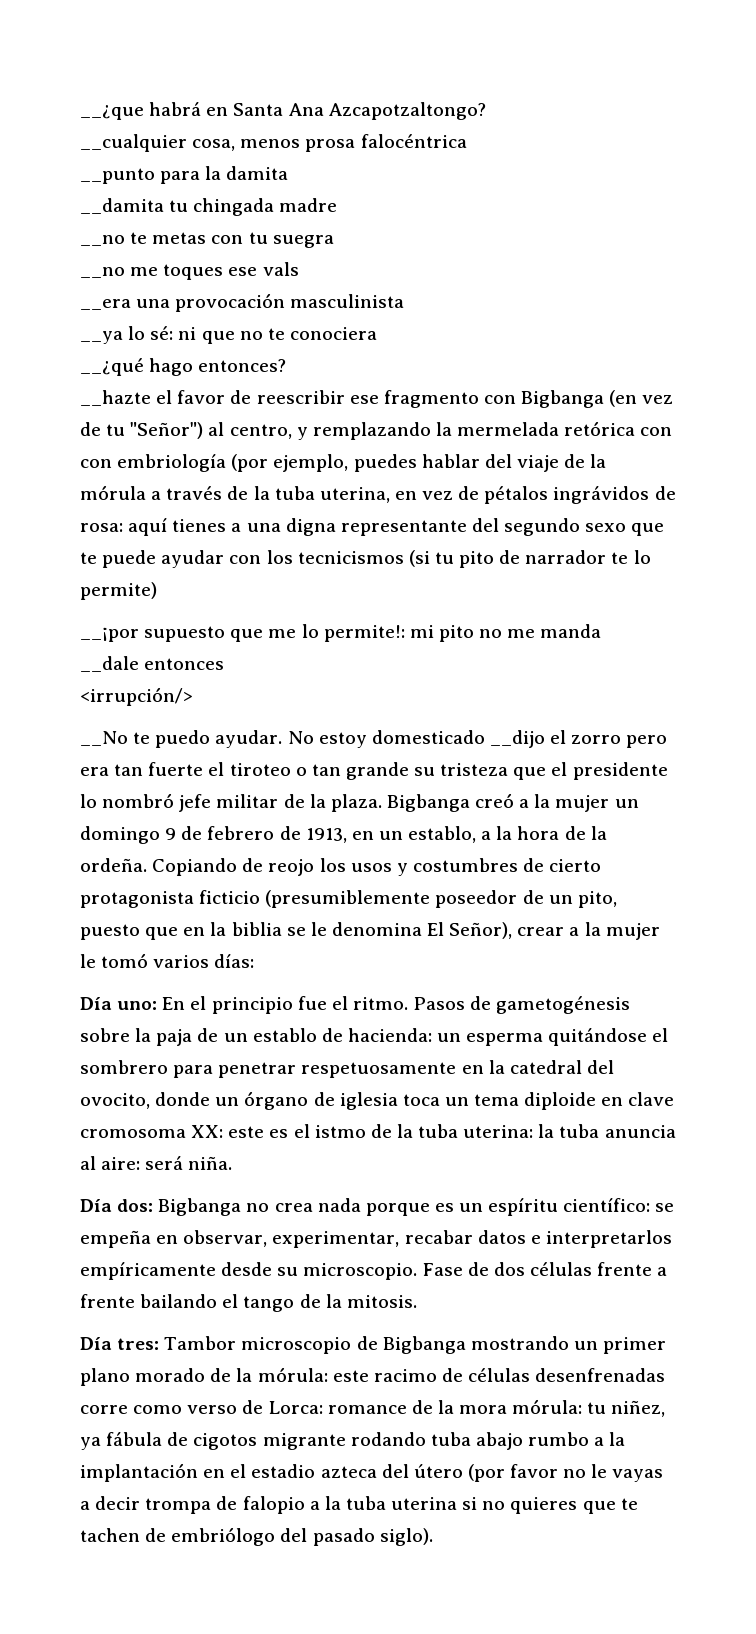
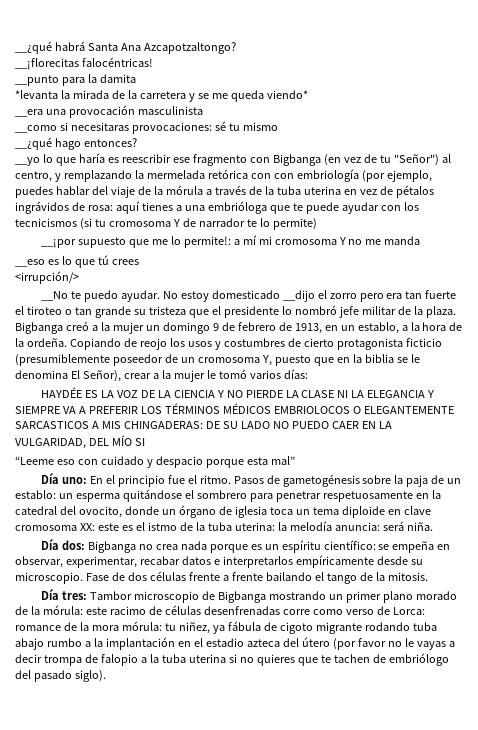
- __¿que habrá en Santa Ana Azcapotzaltongo?
+ __¿qué habrá Santa Ana Azcapotzaltongo?
- __cualquier cosa, menos prosa falocéntrica
+ __¡florecitas falocéntricas!
- __damita tu chingada madre
- __no te metas con tu suegra
- __no me toques ese vals
+ *levanta la mirada de la carretera y se me queda viendo*
  __era una provocación masculinista
- __ya lo sé: ni que no te conociera
+ __como si necesitaras provocaciones: sé tu mismo
  __¿qué hago entonces?
- __hazte el favor de reescribir ese fragmento con Bigbanga (en vez de tu "Señor") al centro, y remplazando la mermelada retórica con con embriología (por ejemplo, puedes hablar del viaje de la mórula a través de la tuba uterina, en vez de pétalos ingrávidos de rosa: aquí tienes a una digna representante del segundo sexo que te puede ayudar con los tecnicismos (si tu pito de narrador te lo permite)
+ __yo lo que haría es reescribir ese fragmento con Bigbanga (en vez de tu "Señor") al centro, y remplazando la mermelada retórica con con embriología (por ejemplo, puedes hablar del viaje de la mórula a través de la tuba uterina en vez de pétalos ingrávidos de rosa: aquí tienes a una embrióloga que te puede ayudar con los tecnicismos (si tu cromosoma Y de narrador te lo permite)
- __¡por supuesto que me lo permite!: mi pito no me manda
- __dale entonces
+ __¡por supuesto que me lo permite!: a mí mi cromosoma Y no me manda
+ __eso es lo que tú crees
- Copiando de reojo los usos y costumbres de cierto protagonista ficticio (presumiblemente poseedor de un pito, puesto que en la biblia se le denomina El Señor), crear a la mujer le tomó varios días:
+ Copiando de reojo los usos y costumbres de cierto protagonista ficticio (presumiblemente poseedor de un cromosoma Y, puesto que en la biblia se le denomina El Señor), crear a la mujer le tomó varios días:
+ HAYDÉE ES LA VOZ DE LA CIENCIA Y NO PIERDE LA CLASE NI LA ELEGANCIA Y SIEMPRE VA A PREFERIR LOS TÉRMINOS MÉDICOS EMBRIOLOCOS O ELEGANTEMENTE SARCASTICOS A MIS CHINGADERAS: DE SU LADO NO PUEDO CAER EN LA VULGARIDAD, DEL MÍO SI
+ “Leeme eso con cuidado y despacio porque esta mal”
- Pasos de gametogénesis sobre la paja de un establo de hacienda: un esperma quitándose el sombrero para penetrar respetuosamente en la catedral del ovocito, donde un órgano de iglesia toca un tema diploide en clave cromosoma XX: este es el istmo de la tuba uterina: la tuba anuncia al aire: será niña.
+ Pasos de gametogénesis sobre la paja de un establo: un esperma quitándose el sombrero para penetrar respetuosamente en la catedral del ovocito, donde un órgano de iglesia toca un tema diploide en clave cromosoma XX: este es el istmo de la tuba uterina: la melodía anuncia: será niña.
- tu niñez, ya fábula de cigotos migrante rodando tuba abajo rumbo a la implantación en el estadio azteca del útero (por favor no le vayas a decir trompa de falopio a la tuba uterina si no quieres que te tachen de embriólogo del pasado siglo).
+ tu niñez, ya fábula de cigoto migrante rodando tuba abajo rumbo a la implantación en el estadio azteca del útero (por favor no le vayas a decir trompa de falopio a la tuba uterina si no quieres que te tachen de embriólogo del pasado siglo).

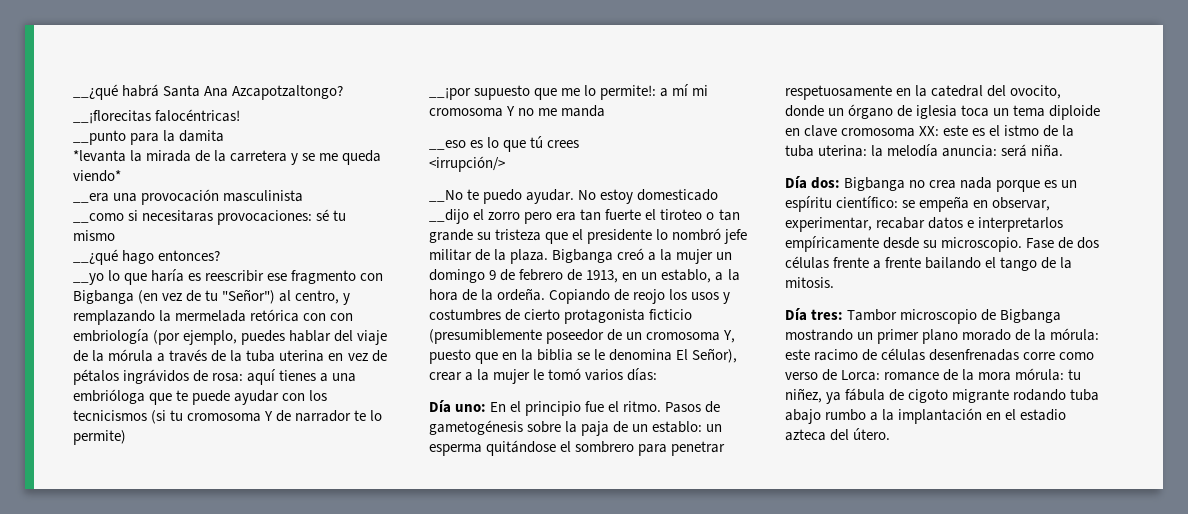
- HAYDÉE ES LA VOZ DE LA CIENCIA Y NO PIERDE LA CLASE NI LA ELEGANCIA Y SIEMPRE VA A PREFERIR LOS TÉRMINOS MÉDICOS EMBRIOLOCOS O ELEGANTEMENTE SARCASTICOS A MIS CHINGADERAS: DE SU LADO NO PUEDO CAER EN LA VULGARIDAD, DEL MÍO SI
- “Leeme eso con cuidado y despacio porque esta mal”
- Día tres: Tambor microscopio de Bigbanga mostrando un primer plano morado de la mórula: este racimo de células desenfrenadas corre como verso de Lorca: romance de la mora mórula: tu niñez, ya fábula de cigoto migrante rodando tuba abajo rumbo a la implantación en el estadio azteca del útero (por favor no le vayas a decir trompa de falopio a la tuba uterina si no quieres que te tachen de embriólogo del pasado siglo).
+ Día tres: Tambor microscopio de Bigbanga mostrando un primer plano morado de la mórula: este racimo de células desenfrenadas corre como verso de Lorca: romance de la mora mórula: tu niñez, ya fábula de cigoto migrante rodando tuba abajo rumbo a la implantación en el estadio azteca del útero.

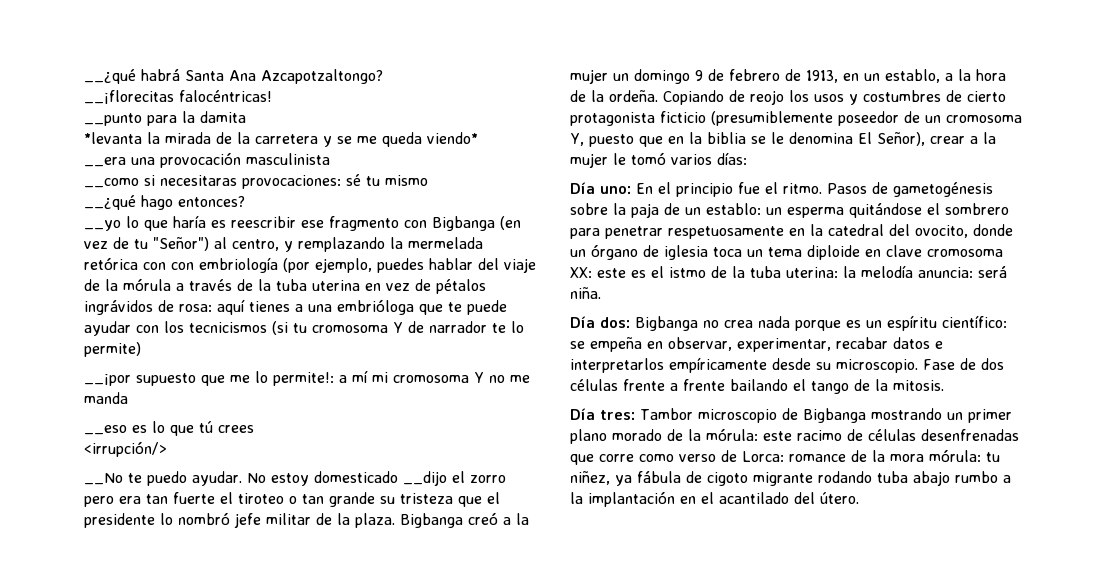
- Día tres: Tambor microscopio de Bigbanga mostrando un primer plano morado de la mórula: este racimo de células desenfrenadas corre como verso de Lorca: romance de la mora mórula: tu niñez, ya fábula de cigoto migrante rodando tuba abajo rumbo a la implantación en el estadio azteca del útero.
+ Día tres: Tambor microscopio de Bigbanga mostrando un primer plano morado de la mórula: este racimo de células desenfrenadas que corre como verso de Lorca: romance de la mora mórula: tu niñez, ya fábula de cigoto migrante rodando tuba abajo rumbo a la implantación en el acantilado del útero.

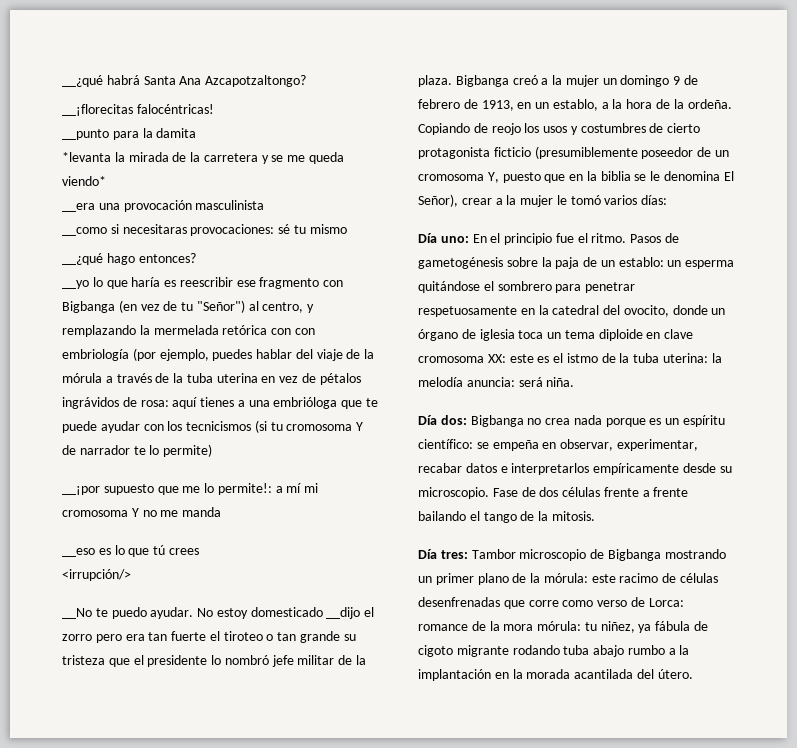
- Día tres: Tambor microscopio de Bigbanga mostrando un primer plano morado de la mórula: este racimo de células desenfrenadas que corre como verso de Lorca: romance de la mora mórula: tu niñez, ya fábula de cigoto migrante rodando tuba abajo rumbo a la implantación en el acantilado del útero.
+ Día tres: Tambor microscopio de Bigbanga mostrando un primer plano de la mórula: este racimo de células desenfrenadas que corre como verso de Lorca: romance de la mora mórula: tu niñez, ya fábula de cigoto migrante rodando tuba abajo rumbo a la implantación en la morada acantilada del útero.

